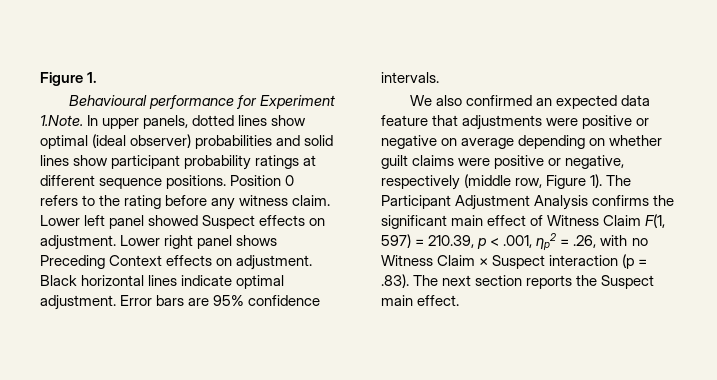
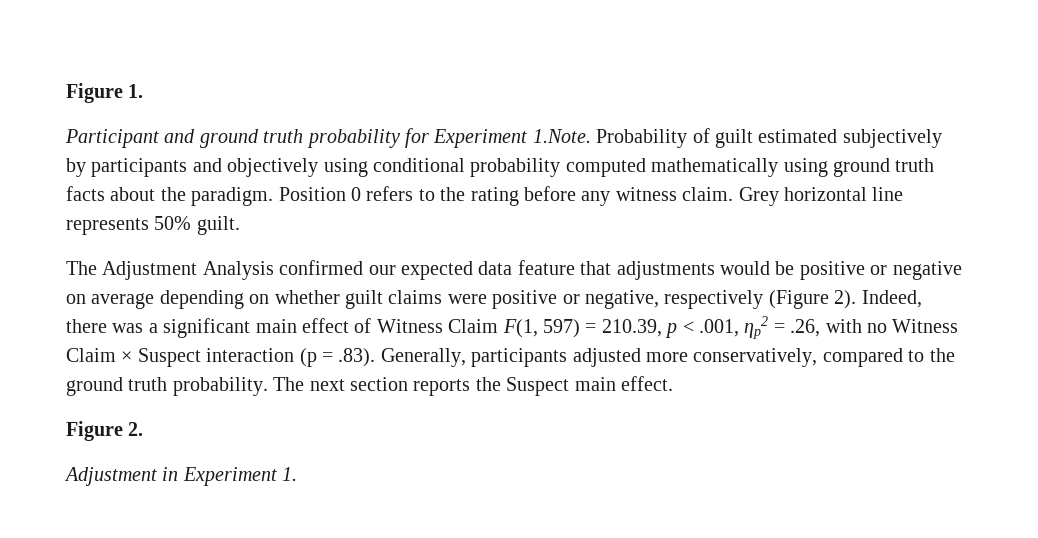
- Behavioural performance for Experiment 1.Note. In upper panels, dotted lines show optimal (ideal observer) probabilities and solid lines show participant probability ratings at different sequence positions.
+ Participant and ground truth probability for Experiment 1.Note. Probability of guilt estimated subjectively by participants and objectively using conditional probability computed mathematically using ground truth facts about the paradigm.
- Lower left panel showed Suspect effects on adjustment. Lower right panel shows Preceding Context effects on adjustment. Black horizontal lines indicate optimal adjustment. Error bars are 95% confidence intervals.
- We also confirmed an expected data feature that adjustments were positive or negative on average depending on whether guilt claims were positive or negative, respectively (middle row, Figure 1). The Participant Adjustment Analysis confirms the significant main effect of Witness Claim F(1, 597) = 210.39, p < .001, ηp2 = .26, with no Witness Claim × Suspect interaction (p = .83). The next section reports the Suspect main effect.
+ Grey horizontal line represents 50% guilt.
+ The Adjustment Analysis confirmed our expected data feature that adjustments would be positive or negative on average depending on whether guilt claims were positive or negative, respectively (Figure 2). Indeed, there was a significant main effect of Witness Claim F(1, 597) = 210.39, p < .001, ηp2 = .26, with no Witness Claim × Suspect interaction (p = .83). Generally, participants adjusted more conservatively, compared to the ground truth probability. The next section reports the Suspect main effect.
+ Figure 2.
+ Adjustment in Experiment 1.

